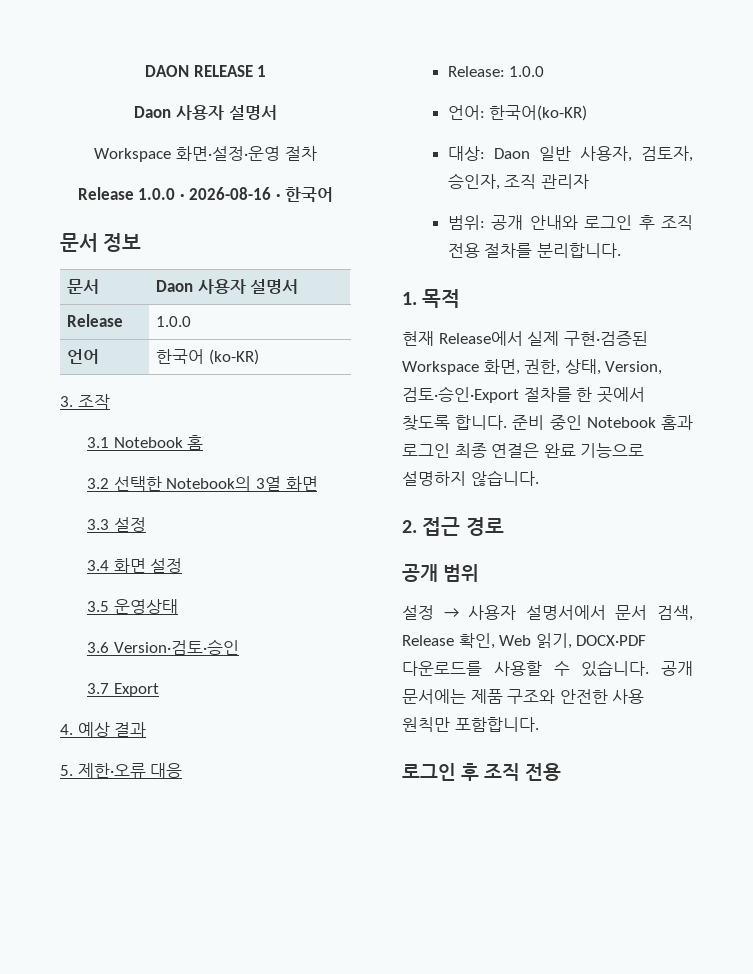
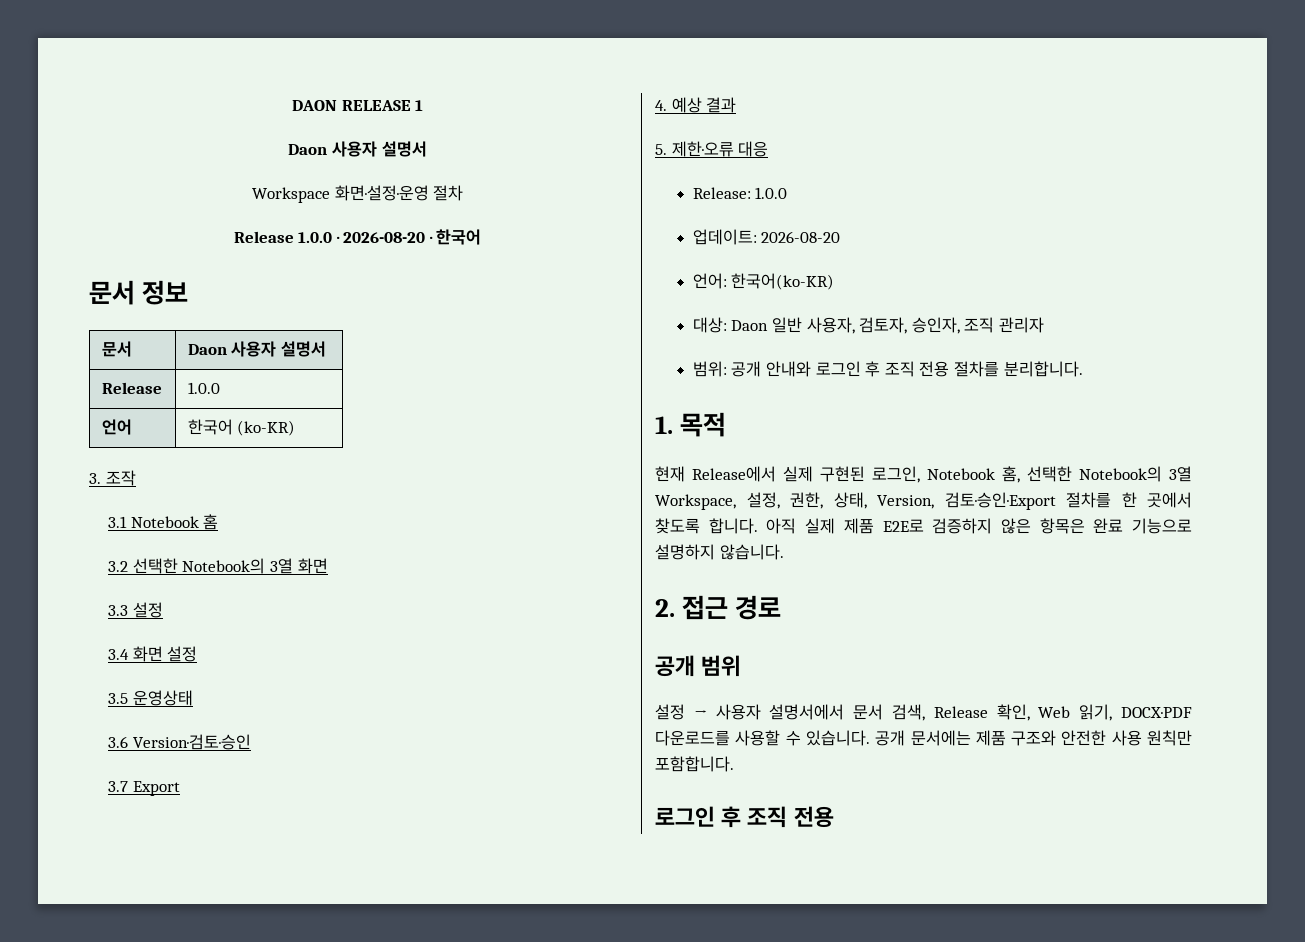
- Release 1.0.0 · 2026-08-16 · 한국어
+ Release 1.0.0 · 2026-08-20 · 한국어
+ 업데이트: 2026-08-20
- 현재 Release에서 실제 구현·검증된 Workspace 화면, 권한, 상태, Version, 검토·승인·Export 절차를 한 곳에서 찾도록 합니다.
+ 현재 Release에서 실제 구현된 로그인, Notebook 홈, 선택한 Notebook의 3열 Workspace, 설정, 권한, 상태, Version, 검토·승인·Export 절차를 한 곳에서 찾도록 합니다.
- 준비 중인 Notebook 홈과 로그인 최종 연결은 완료 기능으로 설명하지 않습니다.
+ 아직 실제 제품 E2E로 검증하지 않은 항목은 완료 기능으로 설명하지 않습니다.

